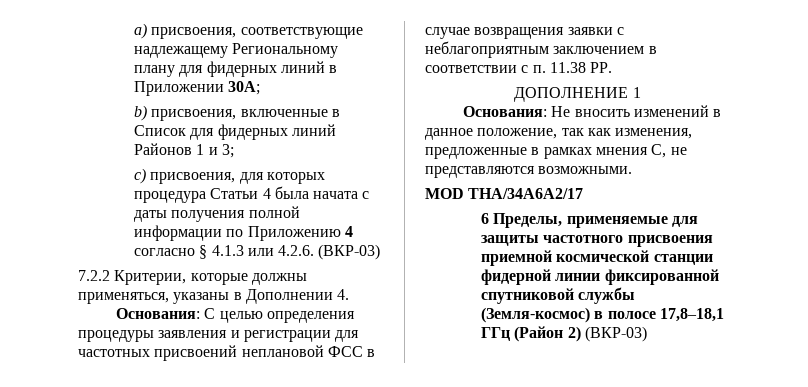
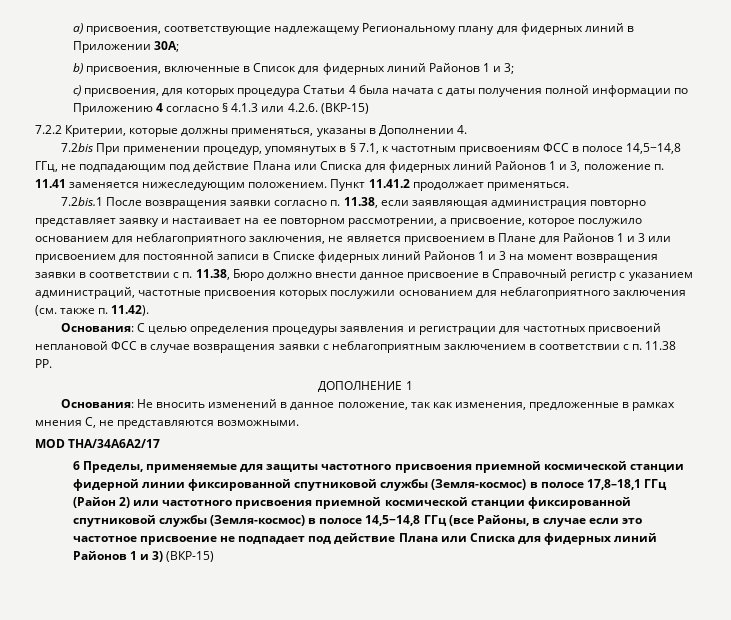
- c) присвоения, для которых процедура Статьи 4 была начата с даты получения полной информации по Приложению 4 согласно § 4.1.3 или 4.2.6. (ВКР-03)
+ c) присвоения, для которых процедура Статьи 4 была начата с даты получения полной информации по Приложению 4 согласно § 4.1.3 или 4.2.6. (ВКР-15)
+ 7.2bis При применении процедур, упомянутых в § 7.1, к частотным присвоениям ФСС в полосе 14,5−14,8 ГГц, не подпадающим под действие Плана или Списка для фидерных линий Районов 1 и 3, положение п. 11.41 заменяется нижеследующим положением. Пункт 11.41.2 продолжает применяться.
+ 7.2bis.1 После возвращения заявки согласно п. 11.38, если заявляющая администрация повторно представляет заявку и настаивает на ее повторном рассмотрении, а присвоение, которое послужило основанием для неблагоприятного заключения, не является присвоением в Плане для Районов 1 и 3 или присвоением для постоянной записи в Списке фидерных линий Районов 1 и 3 на момент возвращения заявки в соответствии с п. 11.38, Бюро должно внести данное присвоение в Справочный регистр с указанием администраций, частотные присвоения которых послужили основанием для неблагоприятного заключения (см. также п. 11.42).
- 6 Пределы, применяемые для защиты частотного присвоения приемной космической станции фидерной линии фиксированной спутниковой службы (Земля-космос) в полосе 17,8–18,1 ГГц (Район 2) (ВКР-03)
+ 6 Пределы, применяемые для защиты частотного присвоения приемной космической станции фидерной линии фиксированной спутниковой службы (Земля-космос) в полосе 17,8–18,1 ГГц (Район 2) или частотного присвоения приемной космической станции фиксированной спутниковой службы (Земля-космос) в полосе 14,5−14,8 ГГц (все Районы, в случае если это частотное присвоение не подпадает под действие Плана или Списка для фидерных линий Районов 1 и 3) (ВКР-15)

